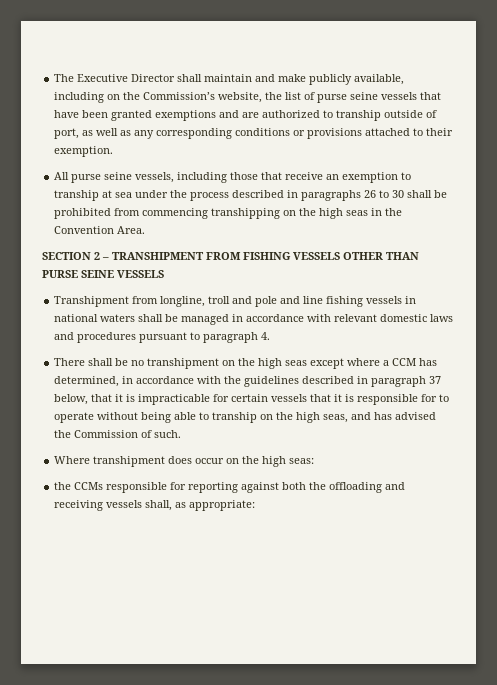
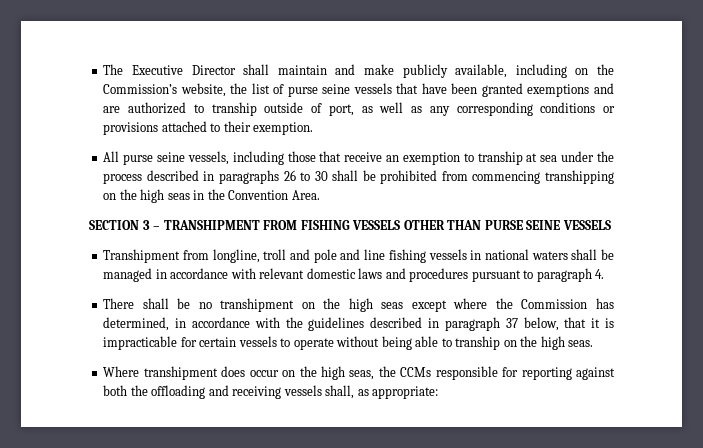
- SECTION 2 – TRANSHIPMENT FROM FISHING VESSELS OTHER THAN PURSE SEINE VESSELS
+ SECTION 3 – TRANSHIPMENT FROM FISHING VESSELS OTHER THAN PURSE SEINE VESSELS
- There shall be no transhipment on the high seas except where a CCM has determined, in accordance with the guidelines described in paragraph 37 below, that it is impracticable for certain vessels that it is responsible for to operate without being able to tranship on the high seas, and has advised the Commission of such.
+ There shall be no transhipment on the high seas except where the Commission has determined, in accordance with the guidelines described in paragraph 37 below, that it is impracticable for certain vessels to operate without being able to tranship on the high seas.
- Where transhipment does occur on the high seas:
- the CCMs responsible for reporting against both the offloading and receiving vessels shall, as appropriate:
+ Where transhipment does occur on the high seas, the CCMs responsible for reporting against both the offloading and receiving vessels shall, as appropriate:

